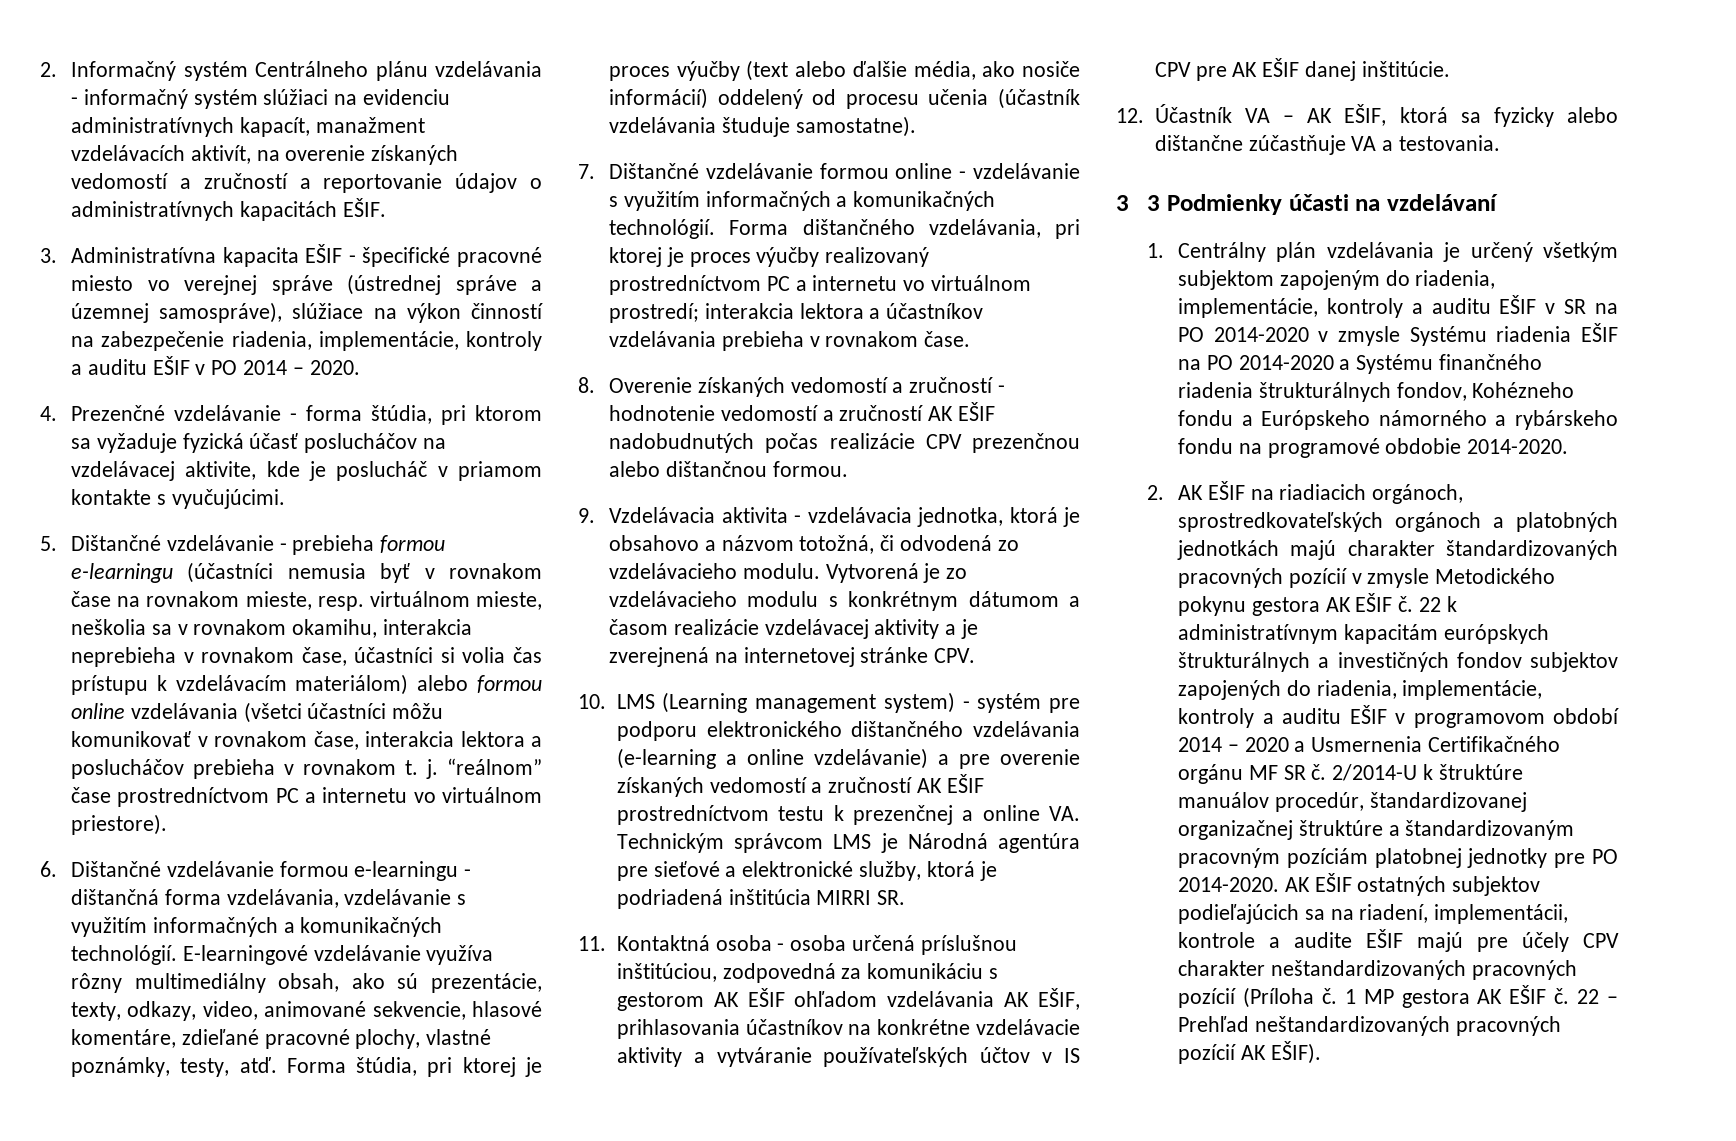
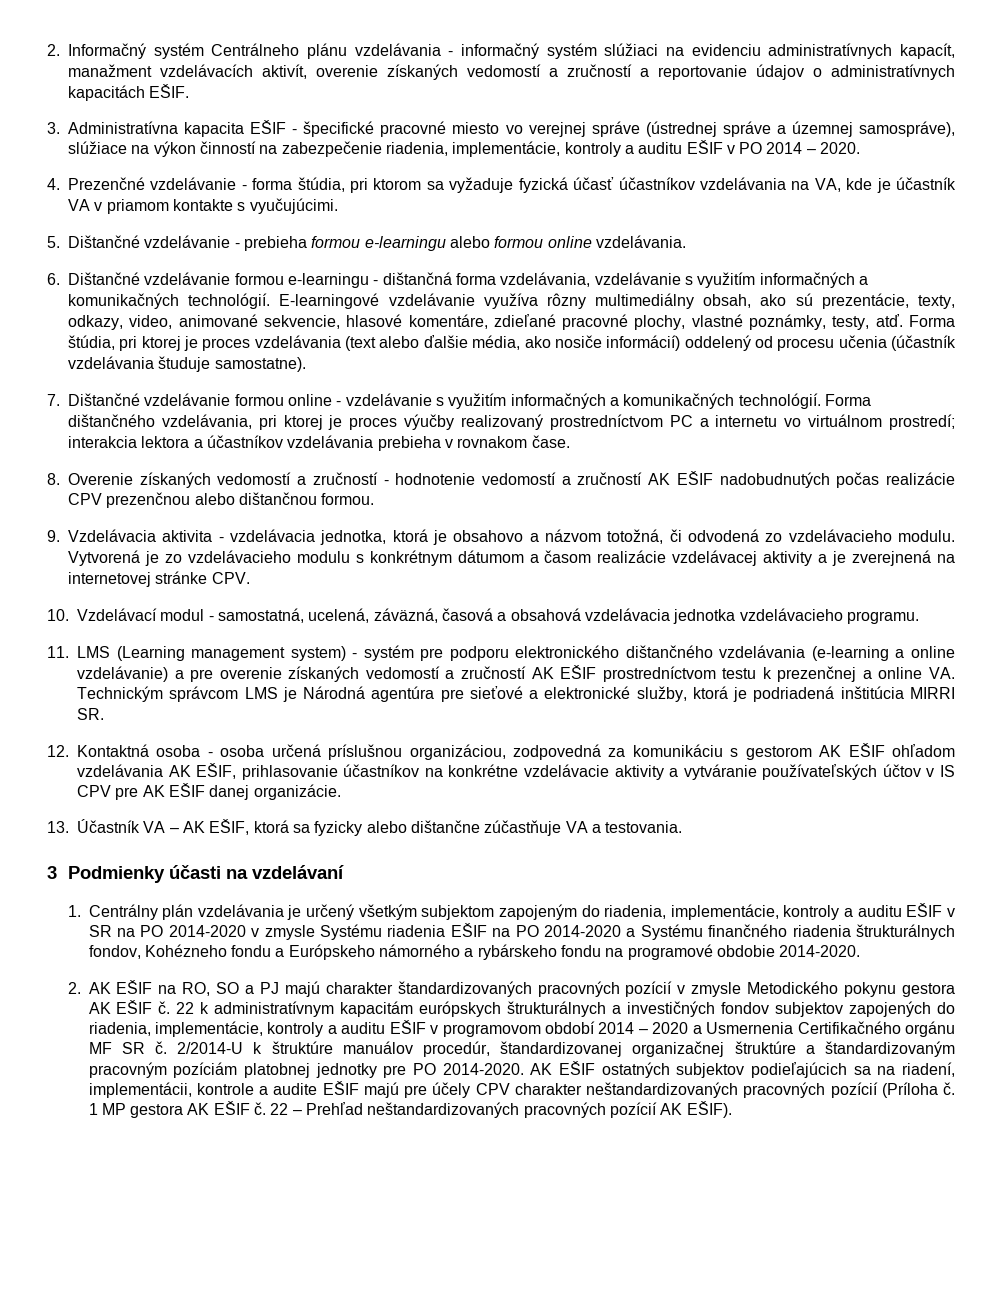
- 2. Informačný systém Centrálneho plánu vzdelávania - informačný systém slúžiaci na evidenciu administratívnych kapacít, manažment vzdelávacích aktivít, na overenie získaných vedomostí a zručností a reportovanie údajov o administratívnych kapacitách EŠIF.
+ 2. Informačný systém Centrálneho plánu vzdelávania - informačný systém slúžiaci na evidenciu administratívnych kapacít, manažment vzdelávacích aktivít, overenie získaných vedomostí a zručností a reportovanie údajov o administratívnych kapacitách EŠIF.
- 4. Prezenčné vzdelávanie - forma štúdia, pri ktorom sa vyžaduje fyzická účasť poslucháčov na vzdelávacej aktivite, kde je poslucháč v priamom kontakte s vyučujúcimi.
+ 4. Prezenčné vzdelávanie - forma štúdia, pri ktorom sa vyžaduje fyzická účasť účastníkov vzdelávania na VA, kde je účastník VA v priamom kontakte s vyučujúcimi.
- 5. Dištančné vzdelávanie - prebieha formou e-learningu (účastníci nemusia byť v rovnakom čase na rovnakom mieste, resp. virtuálnom mieste, neškolia sa v rovnakom okamihu, interakcia neprebieha v rovnakom čase, účastníci si volia čas prístupu k vzdelávacím materiálom) alebo formou online vzdelávania (všetci účastníci môžu komunikovať v rovnakom čase, interakcia lektora a poslucháčov prebieha v rovnakom t. j. “reálnom” čase prostredníctvom PC a internetu vo virtuálnom priestore).
+ 5. Dištančné vzdelávanie - prebieha formou e-learningu alebo formou online vzdelávania.
- Forma štúdia, pri ktorej je proces výučby (text alebo ďalšie média, ako nosiče informácií) oddelený od procesu učenia (účastník vzdelávania študuje samostatne).
+ Forma štúdia, pri ktorej je proces vzdelávania (text alebo ďalšie média, ako nosiče informácií) oddelený od procesu učenia (účastník vzdelávania študuje samostatne).
- 10. LMS (Learning management system) - systém pre podporu elektronického dištančného vzdelávania (e-learning a online vzdelávanie) a pre overenie získaných vedomostí a zručností AK EŠIF prostredníctvom testu k prezenčnej a online VA. Technickým správcom LMS je Národná agentúra pre sieťové a elektronické služby, ktorá je podriadená inštitúcia MIRRI SR.
+ 10. Vzdelávací modul - samostatná, ucelená, záväzná, časová a obsahová vzdelávacia jednotka vzdelávacieho programu.
+ 11. LMS (Learning management system) - systém pre podporu elektronického dištančného vzdelávania (e-learning a online vzdelávanie) a pre overenie získaných vedomostí a zručností AK EŠIF prostredníctvom testu k prezenčnej a online VA. Technickým správcom LMS je Národná agentúra pre sieťové a elektronické služby, ktorá je podriadená inštitúcia MIRRI SR.
- 11. Kontaktná osoba - osoba určená príslušnou inštitúciou, zodpovedná za komunikáciu s gestorom AK EŠIF ohľadom vzdelávania AK EŠIF, prihlasovania účastníkov na konkrétne vzdelávacie aktivity a vytváranie používateľských účtov v IS CPV pre AK EŠIF danej inštitúcie.
- 12. Účastník VA – AK EŠIF, ktorá sa fyzicky alebo dištančne zúčastňuje VA a testovania.
+ 12. Kontaktná osoba - osoba určená príslušnou organizáciou, zodpovedná za komunikáciu s gestorom AK EŠIF ohľadom vzdelávania AK EŠIF, prihlasovanie účastníkov na konkrétne vzdelávacie aktivity a vytváranie používateľských účtov v IS CPV pre AK EŠIF danej organizácie.
+ 13. Účastník VA – AK EŠIF, ktorá sa fyzicky alebo dištančne zúčastňuje VA a testovania.
- 3 3 Podmienky účasti na vzdelávaní
+ 3 Podmienky účasti na vzdelávaní
- 2. AK EŠIF na riadiacich orgánoch, sprostredkovateľských orgánoch a platobných jednotkách majú charakter štandardizovaných pracovných pozícií v zmysle Metodického pokynu gestora AK EŠIF č.
+ 2. AK EŠIF na RO, SO a PJ majú charakter štandardizovaných pracovných pozícií v zmysle Metodického pokynu gestora AK EŠIF č.

